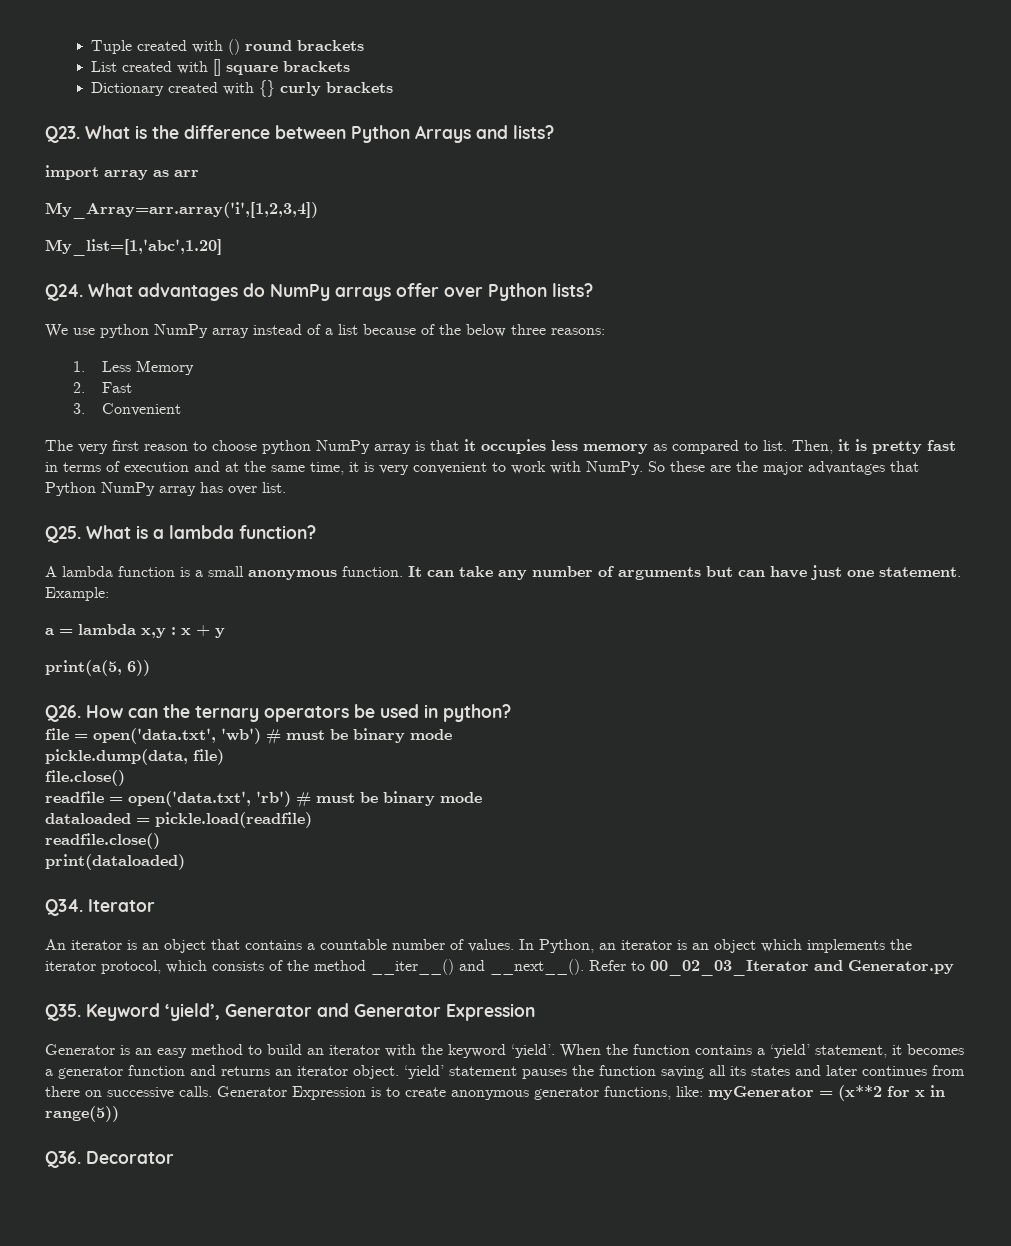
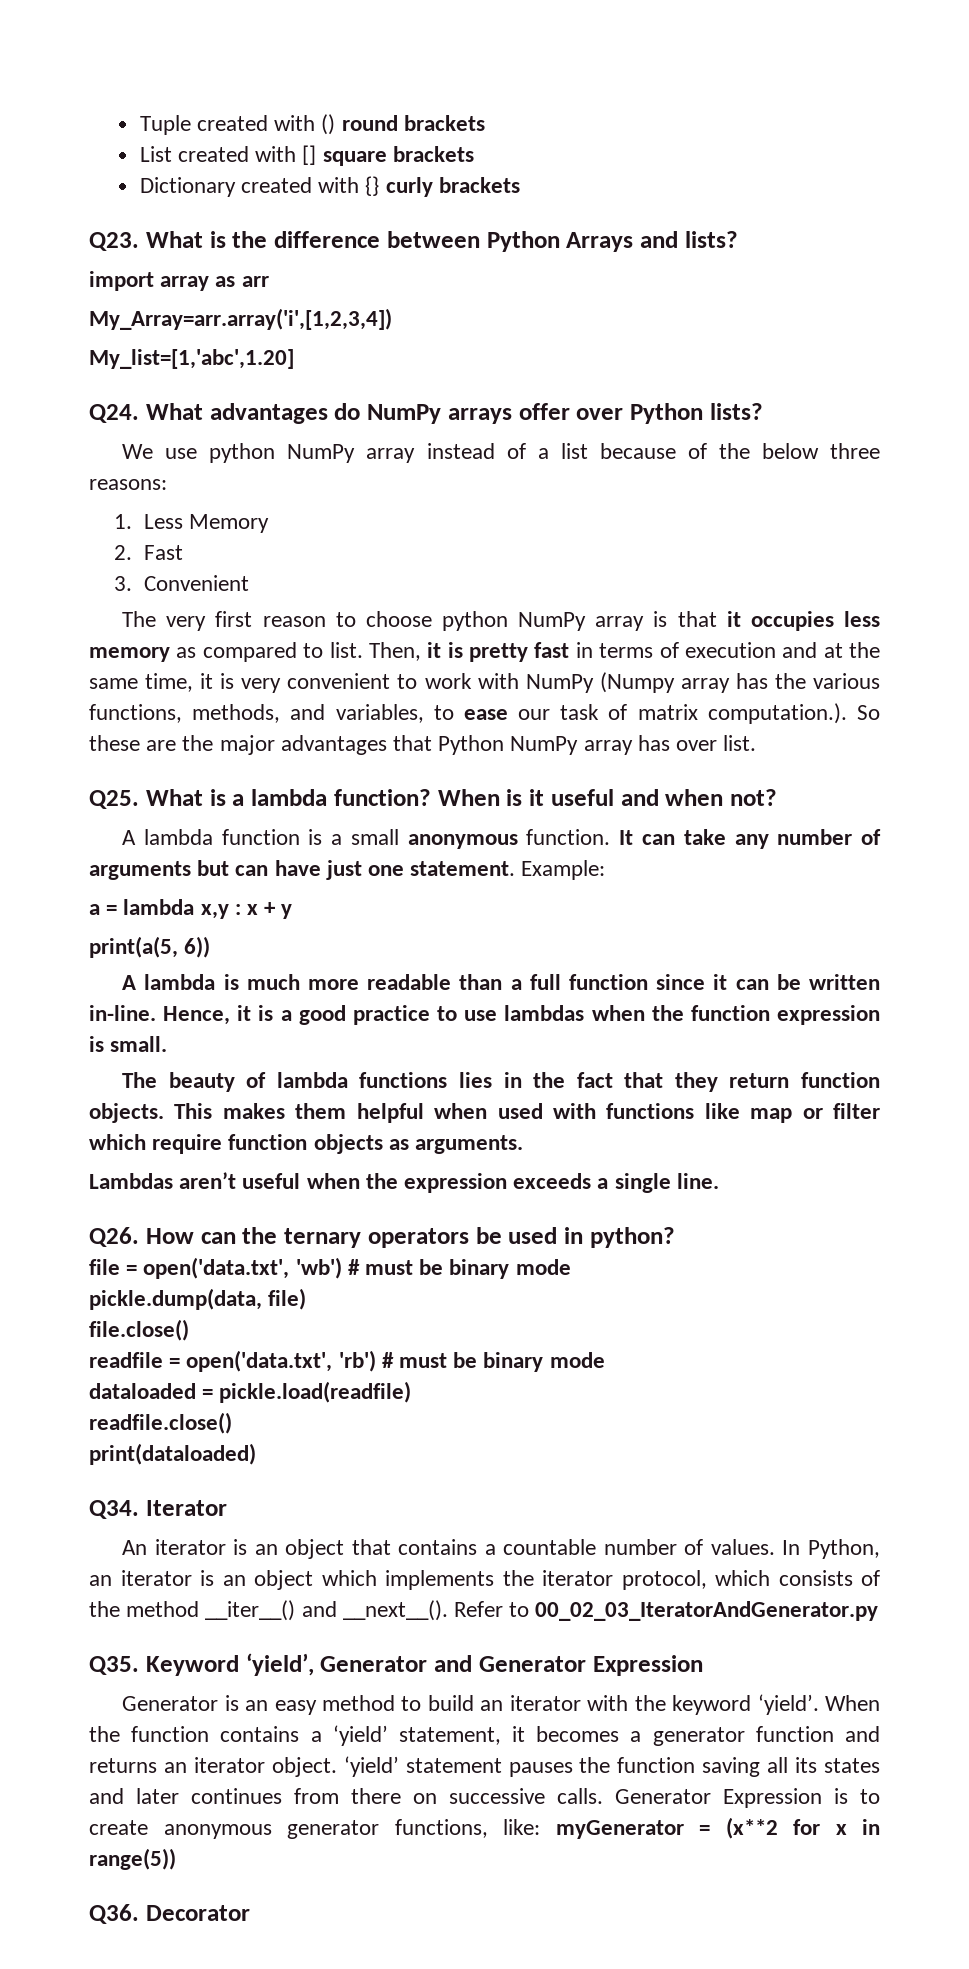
- Then, it is pretty fast in terms of execution and at the same time, it is very convenient to work with NumPy. So these are the major advantages that Python NumPy array has over list.
+ Then, it is pretty fast in terms of execution and at the same time, it is very convenient to work with NumPy (Numpy array has the various functions, methods, and variables, to ease our task of matrix computation.). So these are the major advantages that Python NumPy array has over list.
+ When is it useful and when not?
+ A lambda is much more readable than a full function since it can be written in-line. Hence, it is a good practice to use lambdas when the function expression is small.
+ The beauty of lambda functions lies in the fact that they return function objects. This makes them helpful when used with functions like map or filter which require function objects as arguments.
+ Lambdas aren’t useful when the expression exceeds a single line.
- Refer to 00_02_03_Iterator and Generator.py
+ Refer to 00_02_03_IteratorAndGenerator.py

